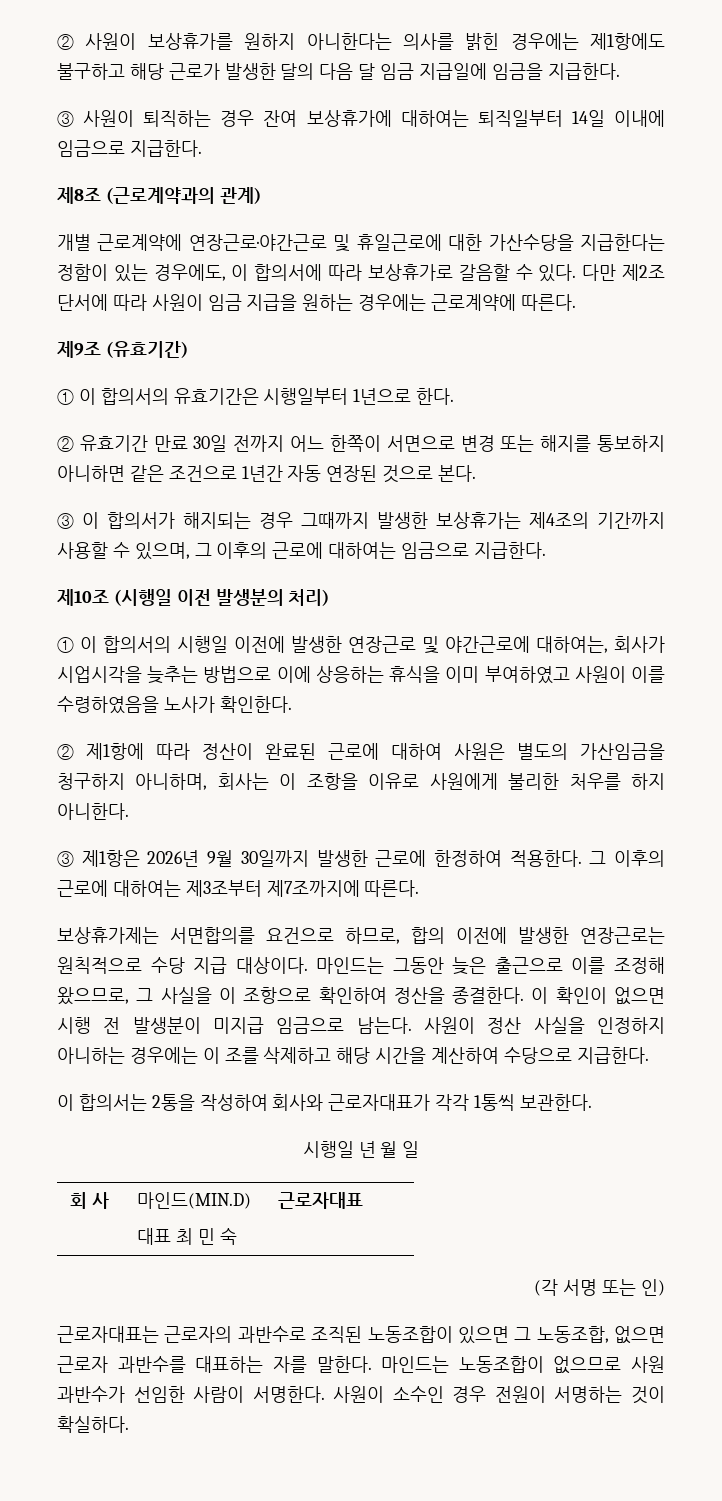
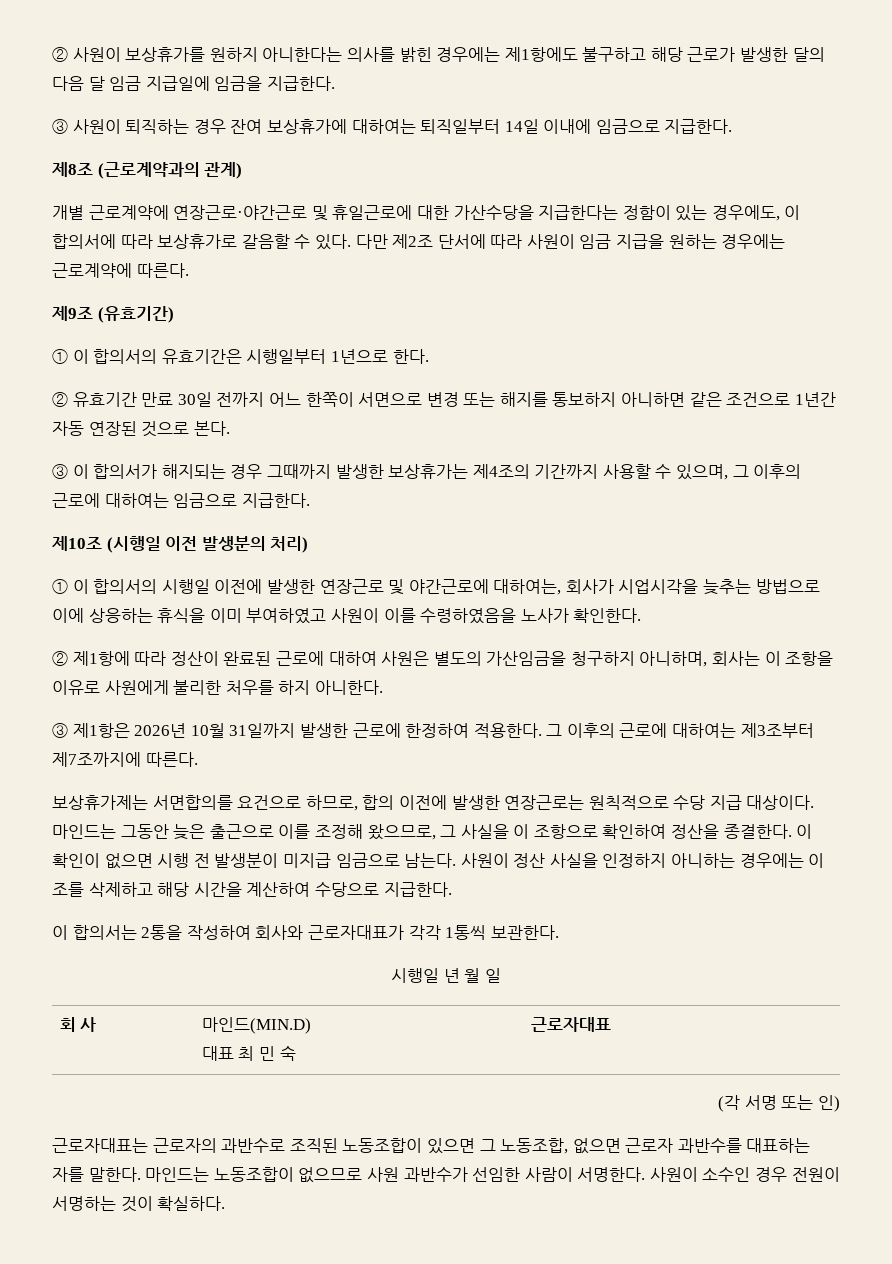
- ③ 제1항은 2026년 9월 30일까지 발생한 근로에 한정하여 적용한다.
+ ③ 제1항은 2026년 10월 31일까지 발생한 근로에 한정하여 적용한다.

